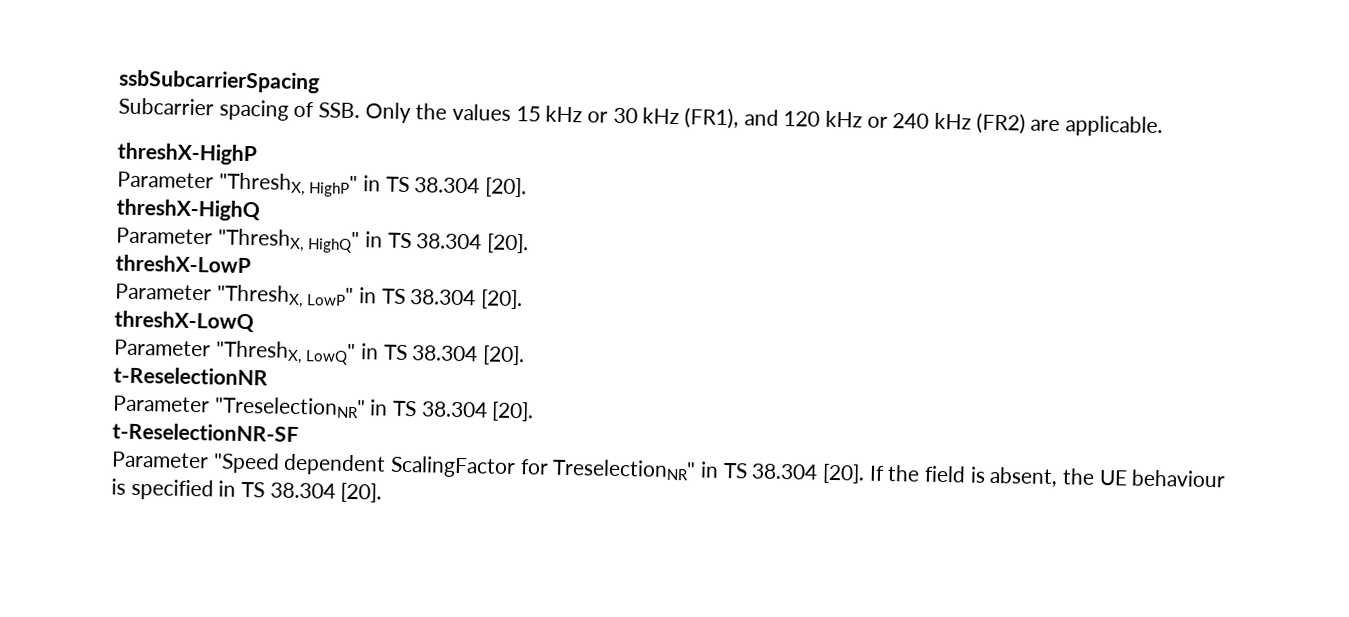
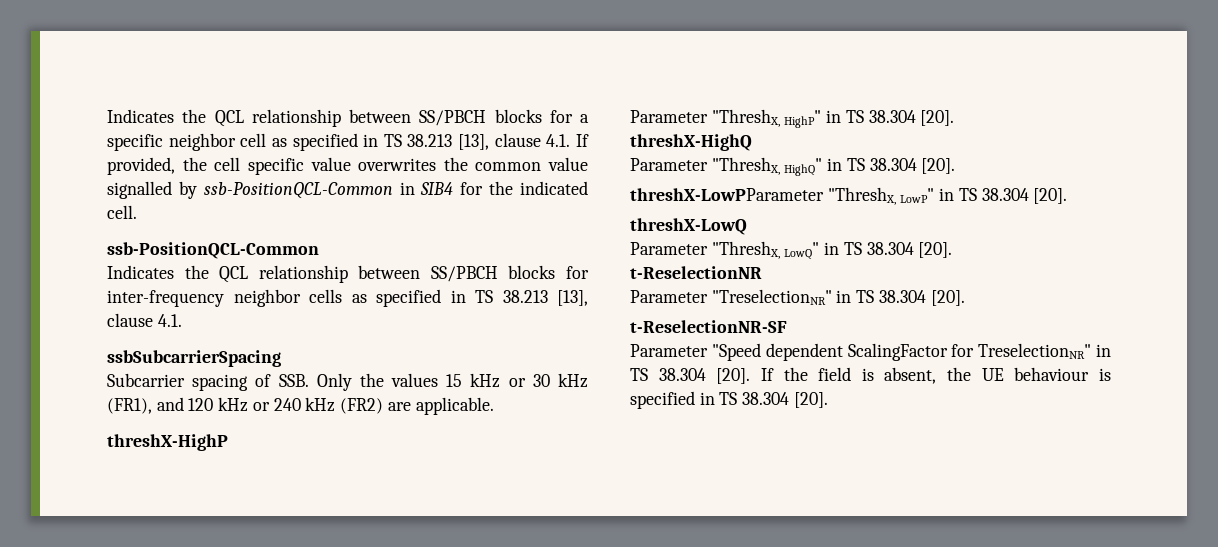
+ Indicates the QCL relationship between SS/PBCH blocks for a specific neighbor cell as specified in TS 38.213 [13], clause 4.1. If provided, the cell specific value overwrites the common value signalled by ssb-PositionQCL-Common in SIB4 for the indicated cell.
+ ssb-PositionQCL-Common
+ Indicates the QCL relationship between SS/PBCH blocks for inter-frequency neighbor cells as specified in TS 38.213 [13], clause 4.1.
- threshX-LowP
- Parameter "ThreshX, LowP" in TS 38.304 [20].
+ threshX-LowPParameter "ThreshX, LowP" in TS 38.304 [20].

